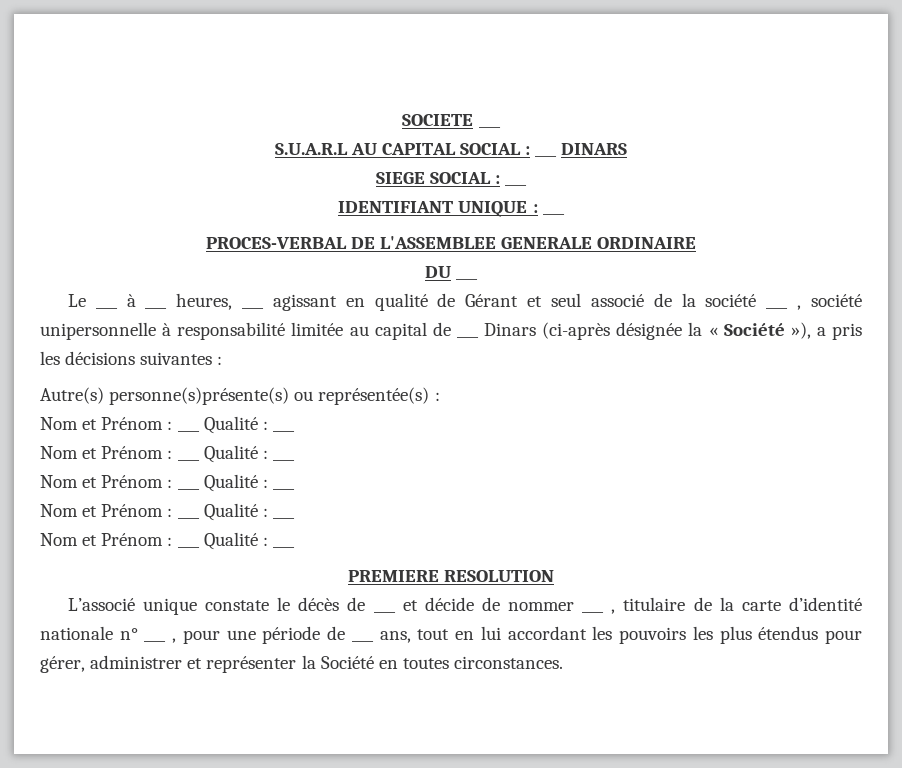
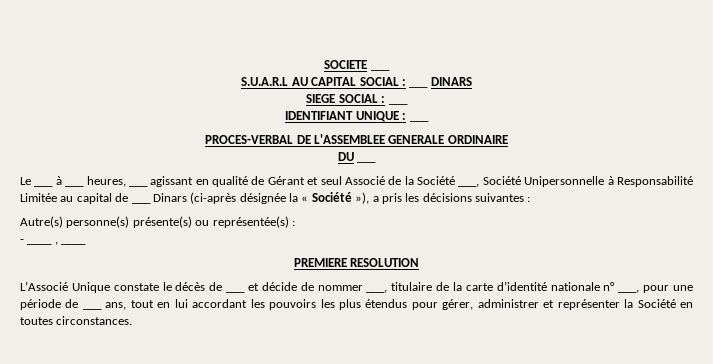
- Le ___ à ___ heures, ___ agissant en qualité de Gérant et seul associé de la société ___ , société unipersonnelle à responsabilité limitée au capital de ___ Dinars (ci-après désignée la « Société »), a pris les décisions suivantes :
+ Le ___ à ___ heures, ___ agissant en qualité de Gérant et seul Associé de la Société ___, Société Unipersonnelle à Responsabilité Limitée au capital de ___ Dinars (ci-après désignée la « Société »), a pris les décisions suivantes :
- Autre(s) personne(s)présente(s) ou représentée(s) :
- Nom et Prénom : ___ Qualité : ___
- Nom et Prénom : ___ Qualité : ___
- Nom et Prénom : ___ Qualité : ___
- Nom et Prénom : ___ Qualité : ___
- Nom et Prénom : ___ Qualité : ___
+ Autre(s) personne(s) présente(s) ou représentée(s) :
+ - ____ , ____
- L’associé unique constate le décès de ___ et décide de nommer ___ , titulaire de la carte d’identité nationale n° ___ , pour une période de ___ ans, tout en lui accordant les pouvoirs les plus étendus pour gérer, administrer et représenter la Société en toutes circonstances.
+ L’Associé Unique constate le décès de ___ et décide de nommer ___, titulaire de la carte d’identité nationale n° ___, pour une période de ___ ans, tout en lui accordant les pouvoirs les plus étendus pour gérer, administrer et représenter la Société en toutes circonstances.

